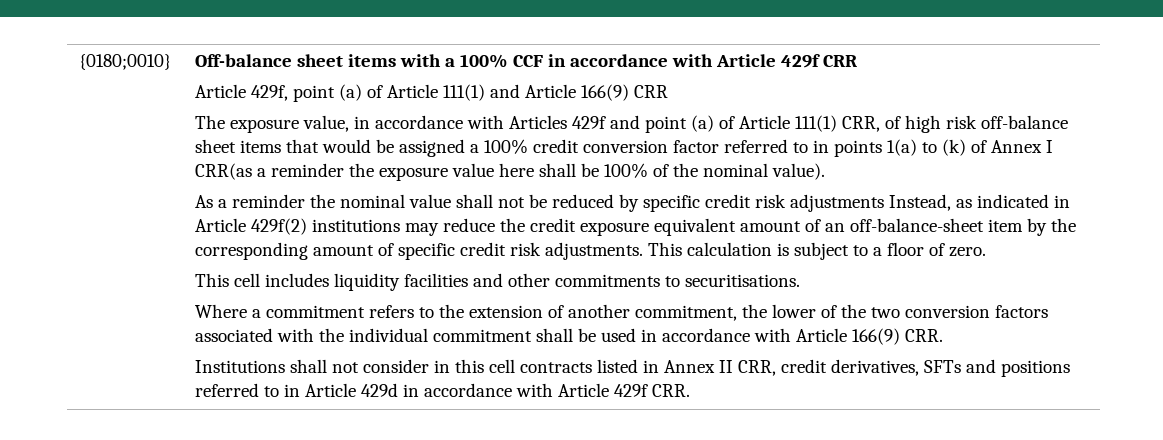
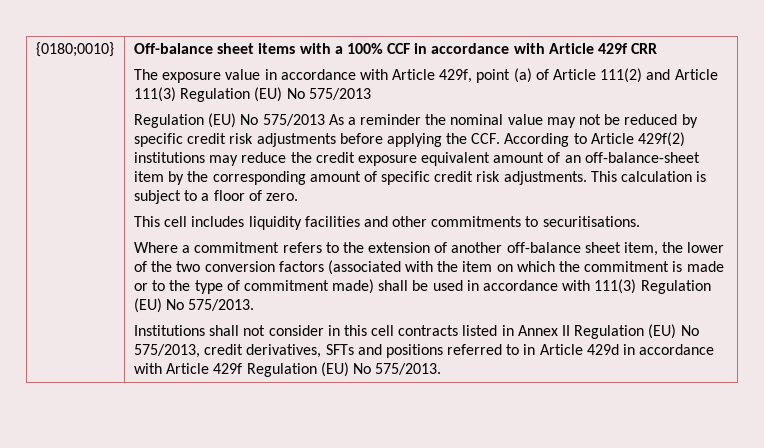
- Article 429f, point (a) of Article 111(1) and Article 166(9) CRR
- The exposure value, in accordance with Articles 429f and point (a) of Article 111(1) CRR, of high risk off-balance sheet items that would be assigned a 100% credit conversion factor referred to in points 1(a) to (k) of Annex I CRR(as a reminder the exposure value here shall be 100% of the nominal value).
- As a reminder the nominal value shall not be reduced by specific credit risk adjustments Instead, as indicated in Article 429f(2) institutions may reduce the credit exposure equivalent amount of an off-balance-sheet item by the corresponding amount of specific credit risk adjustments.
+ The exposure value in accordance with Article 429f, point (a) of Article 111(2) and Article 111(3) Regulation (EU) No 575/2013
+ Regulation (EU) No 575/2013 As a reminder the nominal value may not be reduced by specific credit risk adjustments before applying the CCF. According to Article 429f(2) institutions may reduce the credit exposure equivalent amount of an off-balance-sheet item by the corresponding amount of specific credit risk adjustments.
- Where a commitment refers to the extension of another commitment, the lower of the two conversion factors associated with the individual commitment shall be used in accordance with Article 166(9) CRR.
+ Where a commitment refers to the extension of another off-balance sheet item, the lower of the two conversion factors (associated with the item on which the commitment is made or to the type of commitment made) shall be used in accordance with 111(3) Regulation (EU) No 575/2013.
- Institutions shall not consider in this cell contracts listed in Annex II CRR, credit derivatives, SFTs and positions referred to in Article 429d in accordance with Article 429f CRR.
+ Institutions shall not consider in this cell contracts listed in Annex II Regulation (EU) No 575/2013, credit derivatives, SFTs and positions referred to in Article 429d in accordance with Article 429f Regulation (EU) No 575/2013.

